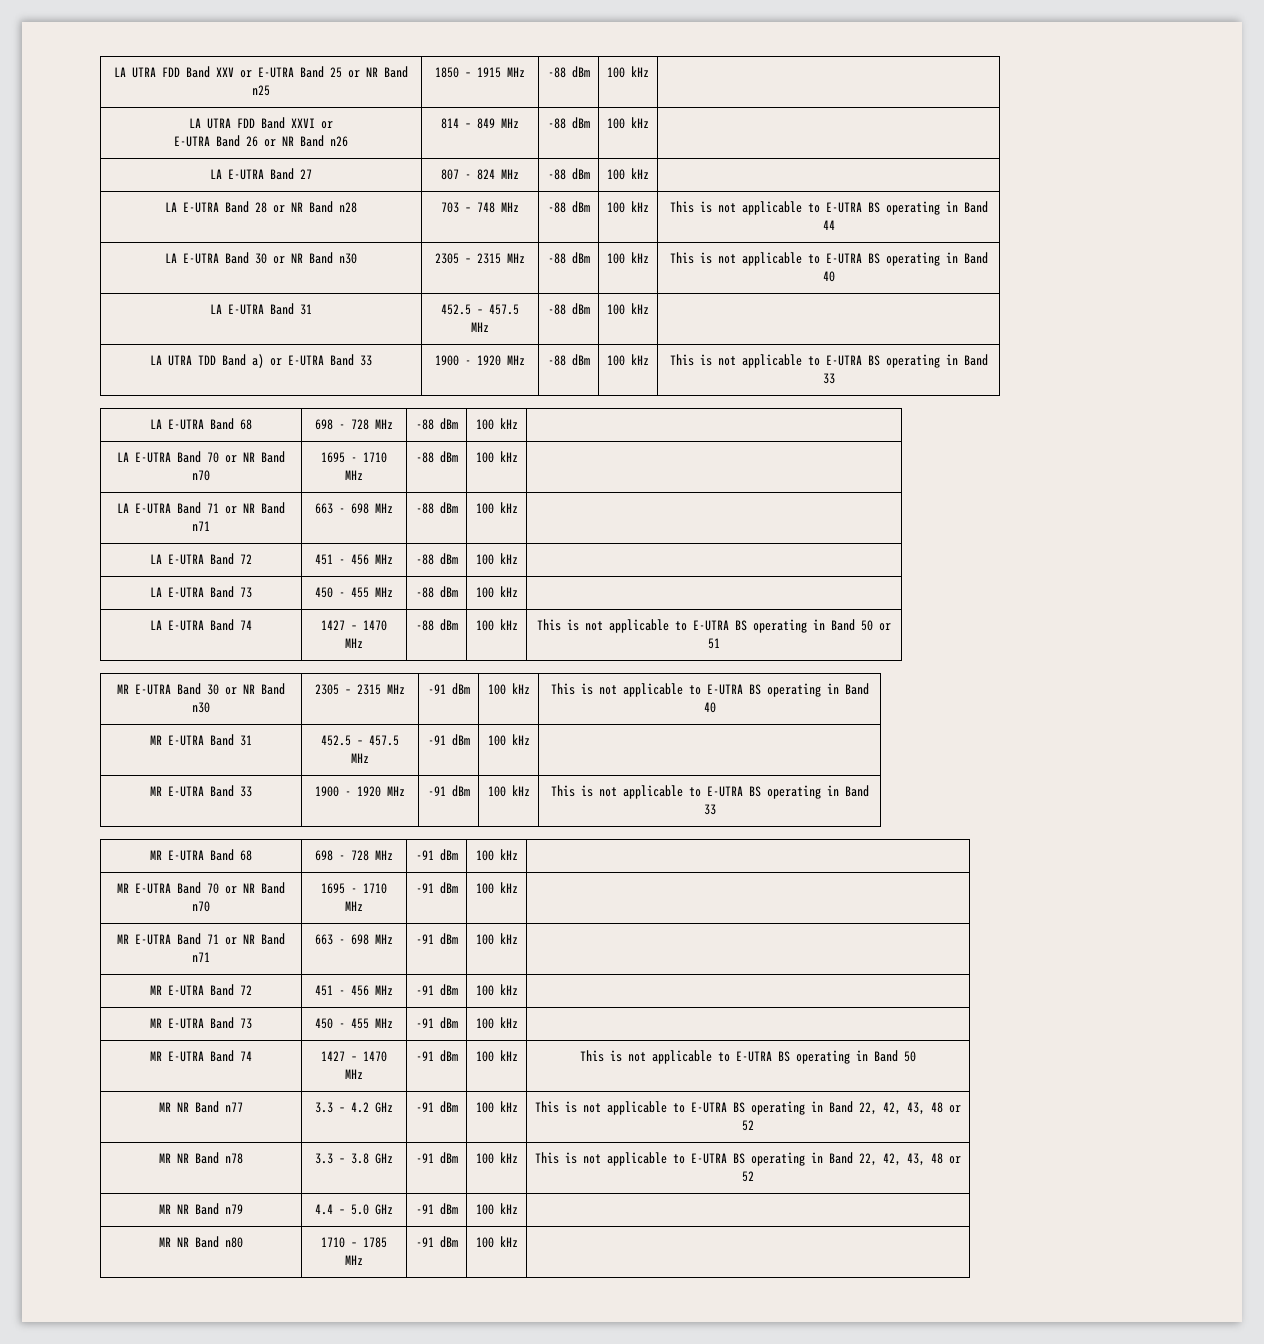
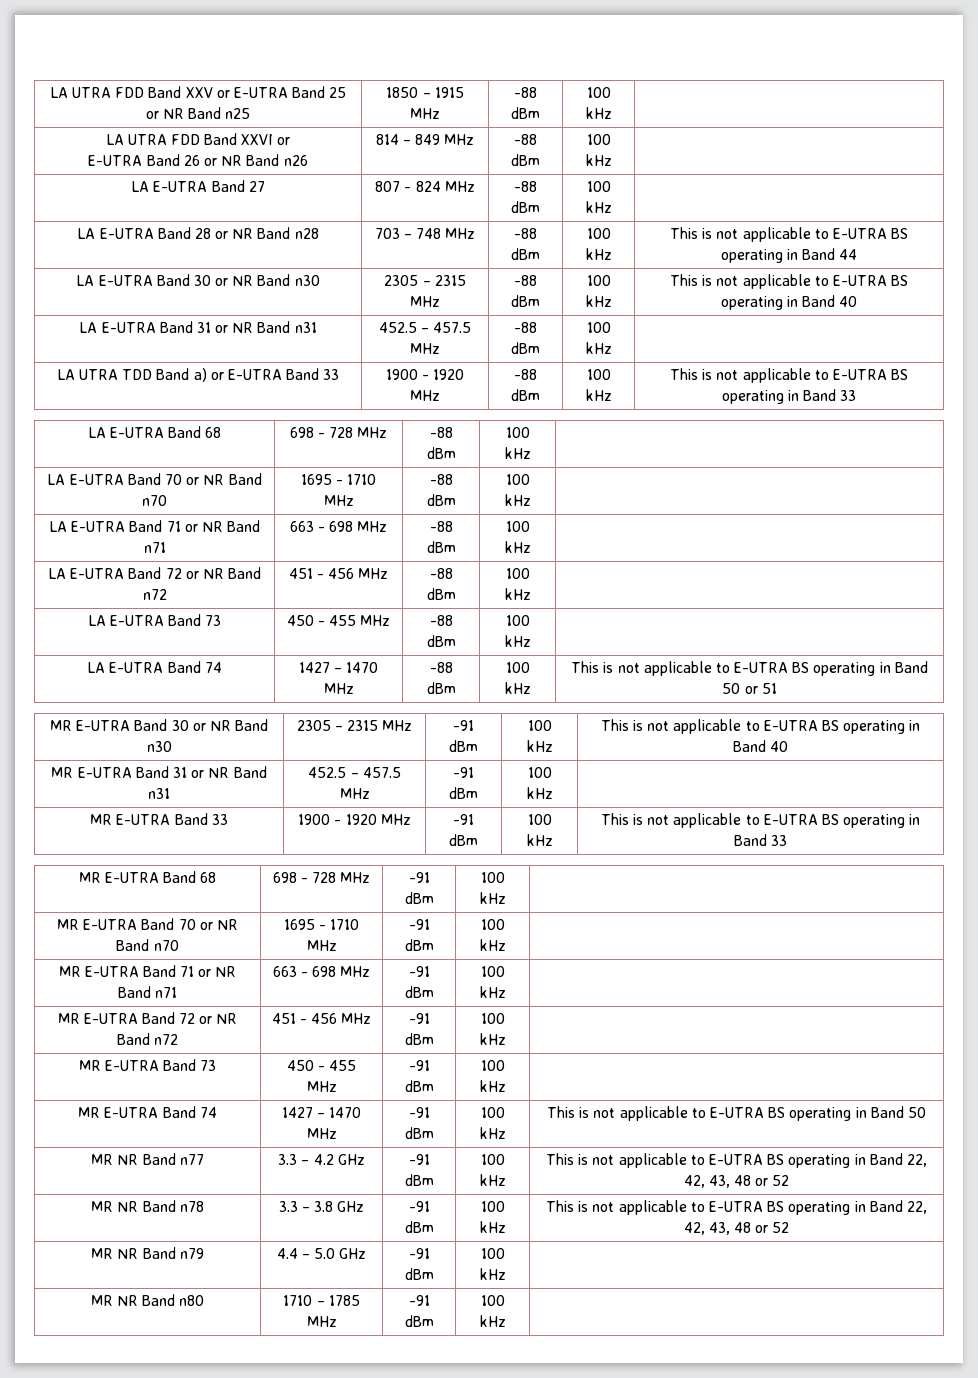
- LA E-UTRA Band 31 | 452.5 – 457.5 MHz | -88 dBm | 100 kHz |
+ LA E-UTRA Band 31 or NR Band n31 | 452.5 – 457.5 MHz | -88 dBm | 100 kHz |
- LA E-UTRA Band 72 | 451 - 456 MHz | -88 dBm | 100 kHz |
+ LA E-UTRA Band 72 or NR Band n72 | 451 - 456 MHz | -88 dBm | 100 kHz |
- MR E-UTRA Band 31 | 452.5 – 457.5 MHz | -91 dBm | 100 kHz |
+ MR E-UTRA Band 31 or NR Band n31 | 452.5 – 457.5 MHz | -91 dBm | 100 kHz |
- MR E-UTRA Band 72 | 451 - 456 MHz | -91 dBm | 100 kHz |
+ MR E-UTRA Band 72 or NR Band n72 | 451 - 456 MHz | -91 dBm | 100 kHz |

